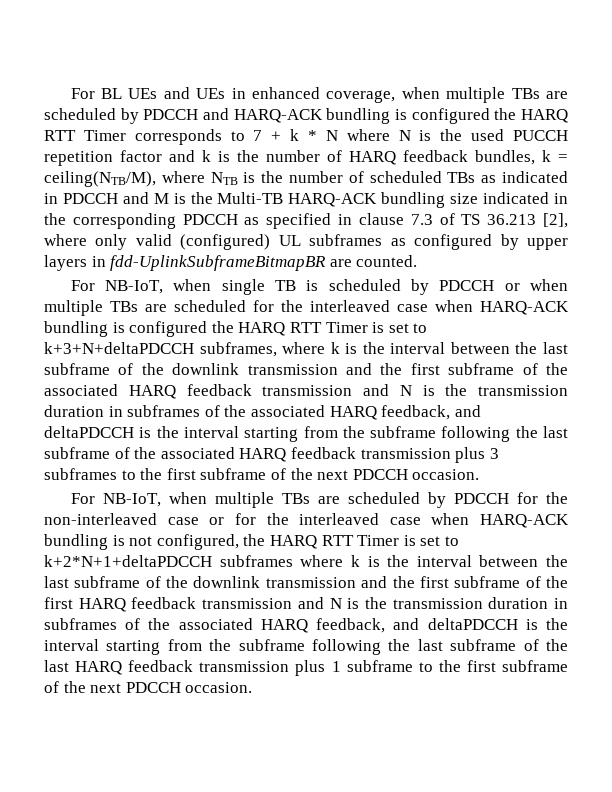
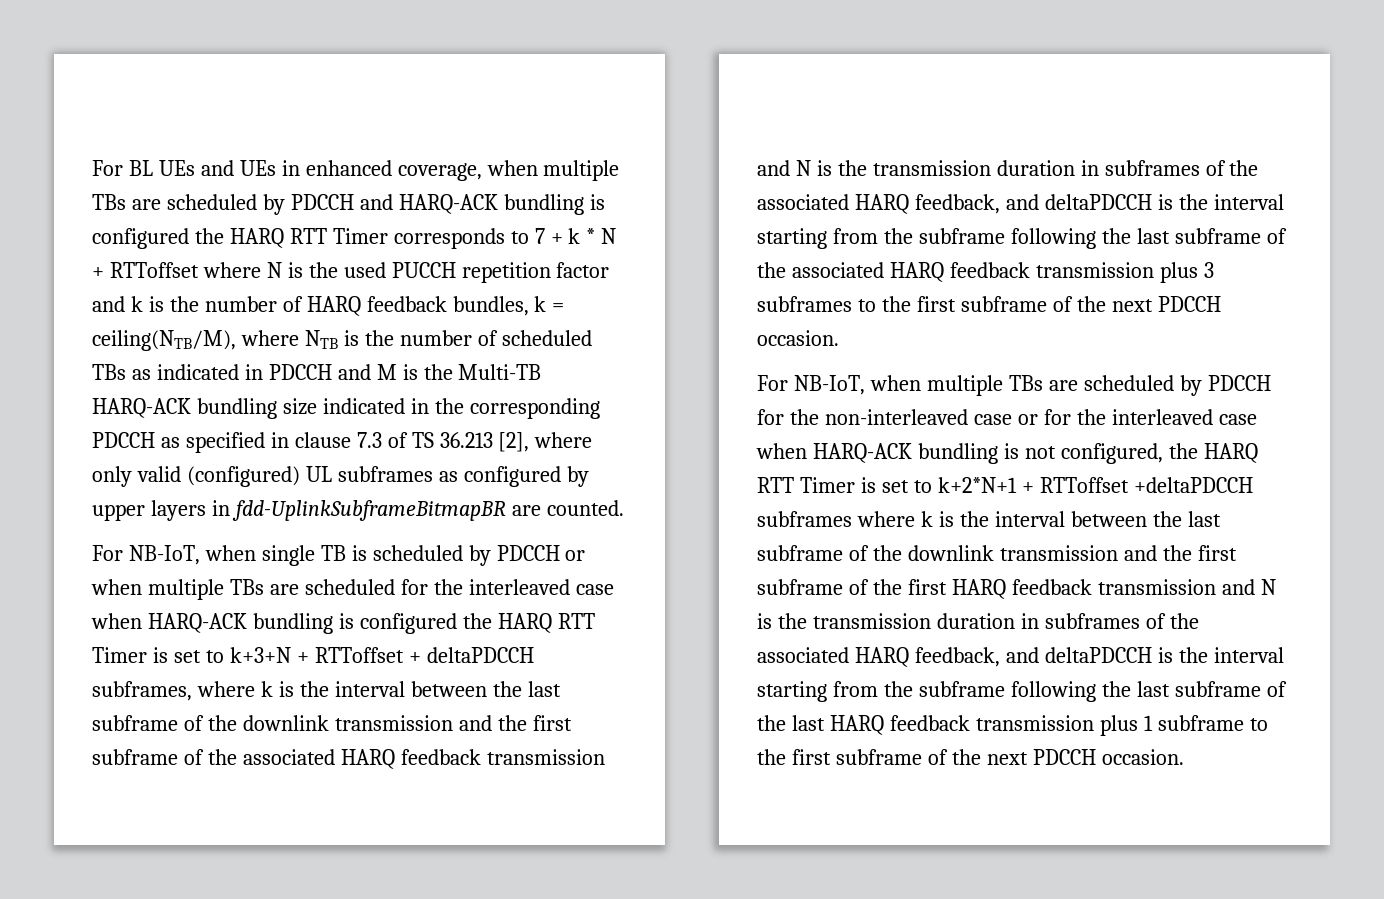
- For BL UEs and UEs in enhanced coverage, when multiple TBs are scheduled by PDCCH and HARQ-ACK bundling is configured the HARQ RTT Timer corresponds to 7 + k * N where N is the used PUCCH repetition factor and k is the number of HARQ feedback bundles, k = ceiling(NTB/M), where NTB is the number of scheduled TBs as indicated in PDCCH and M is the Multi-TB HARQ-ACK bundling size indicated in the corresponding PDCCH as specified in clause 7.3 of TS 36.213 [2], where only valid (configured) UL subframes as configured by upper layers in fdd-UplinkSubframeBitmapBR are counted.
+ For BL UEs and UEs in enhanced coverage, when multiple TBs are scheduled by PDCCH and HARQ-ACK bundling is configured the HARQ RTT Timer corresponds to 7 + k * N + RTToffset where N is the used PUCCH repetition factor and k is the number of HARQ feedback bundles, k = ceiling(NTB/M), where NTB is the number of scheduled TBs as indicated in PDCCH and M is the Multi-TB HARQ-ACK bundling size indicated in the corresponding PDCCH as specified in clause 7.3 of TS 36.213 [2], where only valid (configured) UL subframes as configured by upper layers in fdd-UplinkSubframeBitmapBR are counted.
- For NB-IoT, when single TB is scheduled by PDCCH or when multiple TBs are scheduled for the interleaved case when HARQ-ACK bundling is configured the HARQ RTT Timer is set to k+3+N+deltaPDCCH subframes, where k is the interval between the last subframe of the downlink transmission and the first subframe of the associated HARQ feedback transmission and N is the transmission duration in subframes of the associated HARQ feedback, and deltaPDCCH is the interval starting from the subframe following the last subframe of the associated HARQ feedback transmission plus 3 subframes to the first subframe of the next PDCCH occasion.
+ For NB-IoT, when single TB is scheduled by PDCCH or when multiple TBs are scheduled for the interleaved case when HARQ-ACK bundling is configured the HARQ RTT Timer is set to k+3+N + RTToffset + deltaPDCCH subframes, where k is the interval between the last subframe of the downlink transmission and the first subframe of the associated HARQ feedback transmission and N is the transmission duration in subframes of the associated HARQ feedback, and deltaPDCCH is the interval starting from the subframe following the last subframe of the associated HARQ feedback transmission plus 3 subframes to the first subframe of the next PDCCH occasion.
- For NB-IoT, when multiple TBs are scheduled by PDCCH for the non-interleaved case or for the interleaved case when HARQ-ACK bundling is not configured, the HARQ RTT Timer is set to k+2*N+1+deltaPDCCH subframes where k is the interval between the last subframe of the downlink transmission and the first subframe of the first HARQ feedback transmission and N is the transmission duration in subframes of the associated HARQ feedback, and deltaPDCCH is the interval starting from the subframe following the last subframe of the last HARQ feedback transmission plus 1 subframe to the first subframe of the next PDCCH occasion.
+ For NB-IoT, when multiple TBs are scheduled by PDCCH for the non-interleaved case or for the interleaved case when HARQ-ACK bundling is not configured, the HARQ RTT Timer is set to k+2*N+1 + RTToffset +deltaPDCCH subframes where k is the interval between the last subframe of the downlink transmission and the first subframe of the first HARQ feedback transmission and N is the transmission duration in subframes of the associated HARQ feedback, and deltaPDCCH is the interval starting from the subframe following the last subframe of the last HARQ feedback transmission plus 1 subframe to the first subframe of the next PDCCH occasion.

